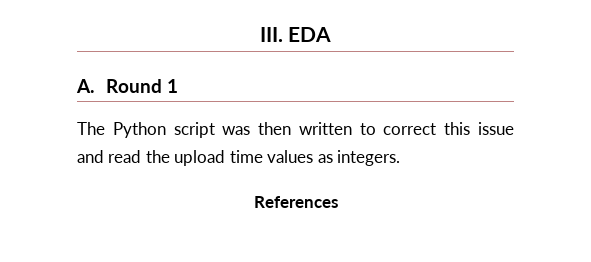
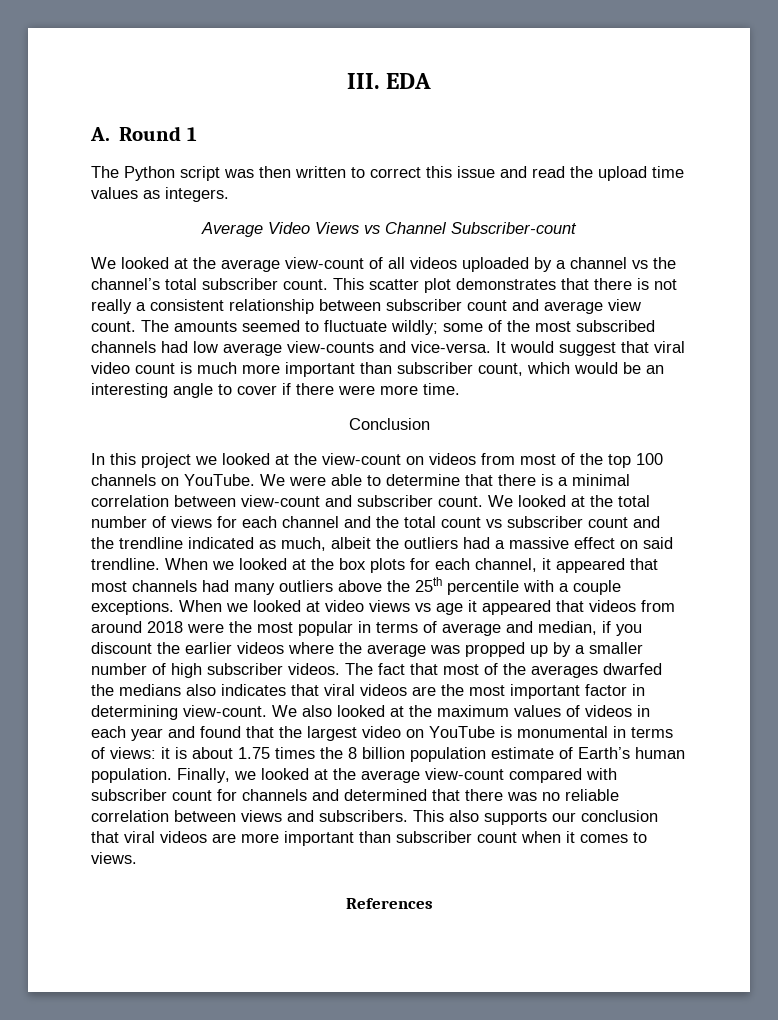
+ Average Video Views vs Channel Subscriber-count
+ We looked at the average view-count of all videos uploaded by a channel vs the channel’s total subscriber count. This scatter plot demonstrates that there is not really a consistent relationship between subscriber count and average view count. The amounts seemed to fluctuate wildly; some of the most subscribed channels had low average view-counts and vice-versa. It would suggest that viral video count is much more important than subscriber count, which would be an interesting angle to cover if there were more time.
+ Conclusion
+ In this project we looked at the view-count on videos from most of the top 100 channels on YouTube. We were able to determine that there is a minimal correlation between view-count and subscriber count. We looked at the total number of views for each channel and the total count vs subscriber count and the trendline indicated as much, albeit the outliers had a massive effect on said trendline. When we looked at the box plots for each channel, it appeared that most channels had many outliers above the 25th percentile with a couple exceptions. When we looked at video views vs age it appeared that videos from around 2018 were the most popular in terms of average and median, if you discount the earlier videos where the average was propped up by a smaller number of high subscriber videos. The fact that most of the averages dwarfed the medians also indicates that viral videos are the most important factor in determining view-count. We also looked at the maximum values of videos in each year and found that the largest video on YouTube is monumental in terms of views: it is about 1.75 times the 8 billion population estimate of Earth’s human population. Finally, we looked at the average view-count compared with subscriber count for channels and determined that there was no reliable correlation between views and subscribers. This also supports our conclusion that viral videos are more important than subscriber count when it comes to views.

